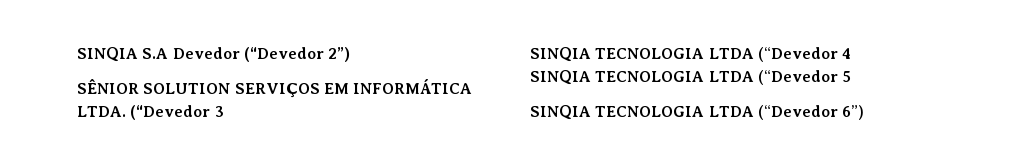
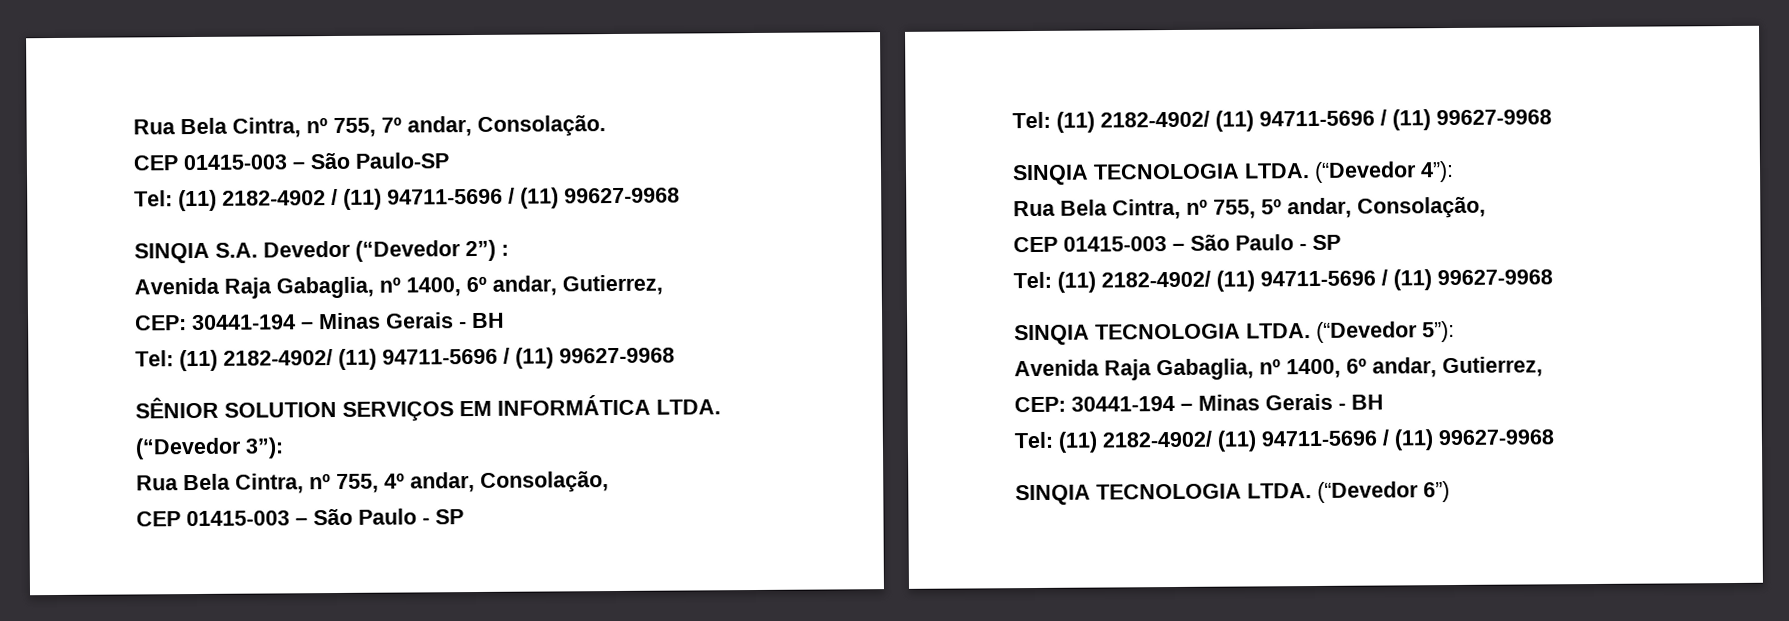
- SINQIA S.A Devedor (“Devedor 2”)
+ Rua Bela Cintra, nº 755, 7º andar, Consolação.
+ CEP 01415-003 – São Paulo-SP
+ Tel: (11) 2182-4902 / (11) 94711-5696 / (11) 99627-9968
+ SINQIA S.A. Devedor (“Devedor 2”) :
+ Avenida Raja Gabaglia, nº 1400, 6º andar, Gutierrez,
+ CEP: 30441-194 – Minas Gerais - BH
+ Tel: (11) 2182-4902/ (11) 94711-5696 / (11) 99627-9968
- (“Devedor 3
- SINQIA TECNOLOGIA LTDA (“Devedor 4
- SINQIA TECNOLOGIA LTDA (“Devedor 5
- SINQIA TECNOLOGIA LTDA (“Devedor 6”)
+ (“Devedor 3”):
+ Rua Bela Cintra, nº 755, 4º andar, Consolação,
+ CEP 01415-003 – São Paulo - SP
+ Tel: (11) 2182-4902/ (11) 94711-5696 / (11) 99627-9968
+ SINQIA TECNOLOGIA LTDA. (“Devedor 4”):
+ Rua Bela Cintra, nº 755, 5º andar, Consolação,
+ CEP 01415-003 – São Paulo - SP
+ Tel: (11) 2182-4902/ (11) 94711-5696 / (11) 99627-9968
+ SINQIA TECNOLOGIA LTDA. (“Devedor 5”):
+ Avenida Raja Gabaglia, nº 1400, 6º andar, Gutierrez,
+ CEP: 30441-194 – Minas Gerais - BH
+ Tel: (11) 2182-4902/ (11) 94711-5696 / (11) 99627-9968
+ SINQIA TECNOLOGIA LTDA. (“Devedor 6”)

